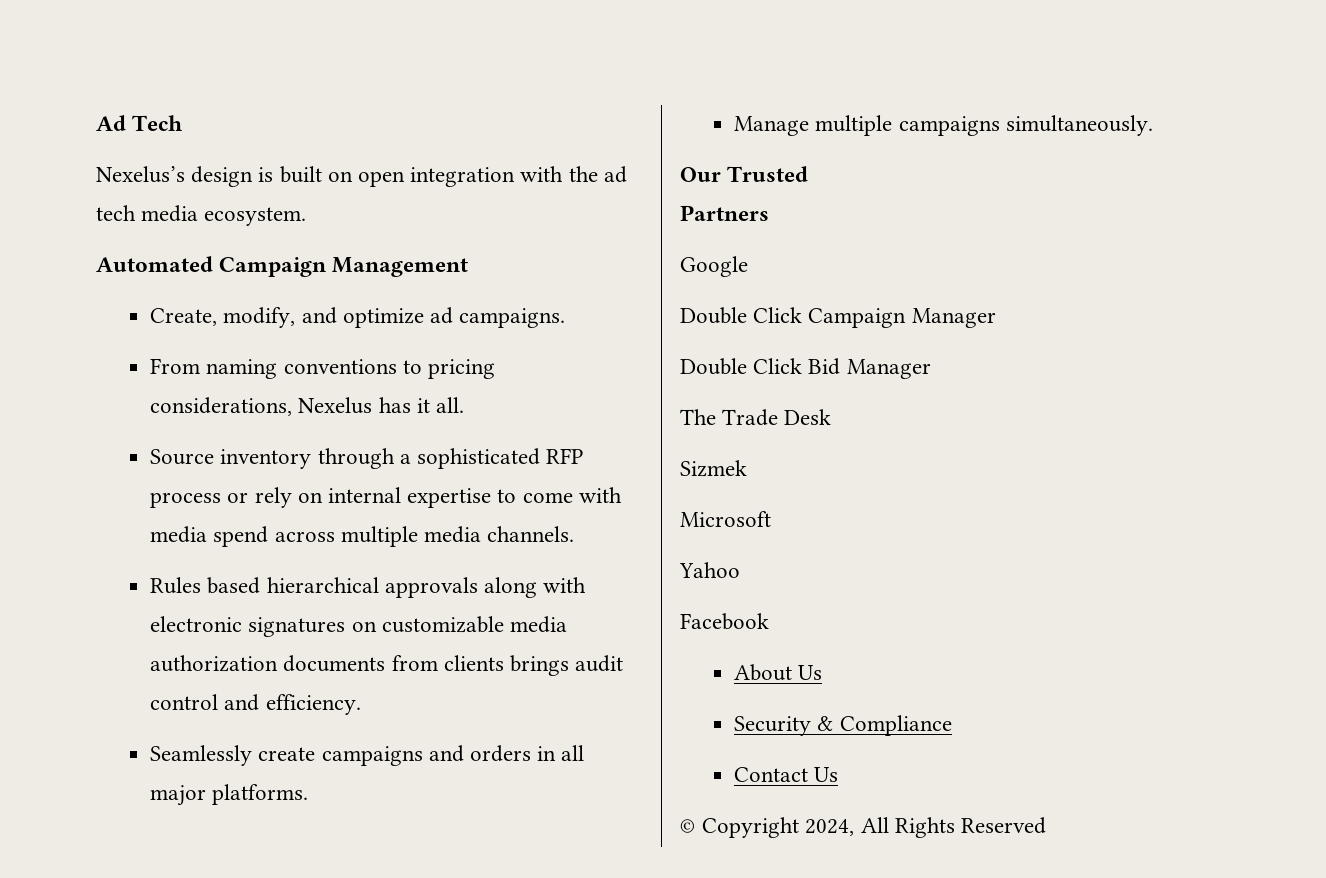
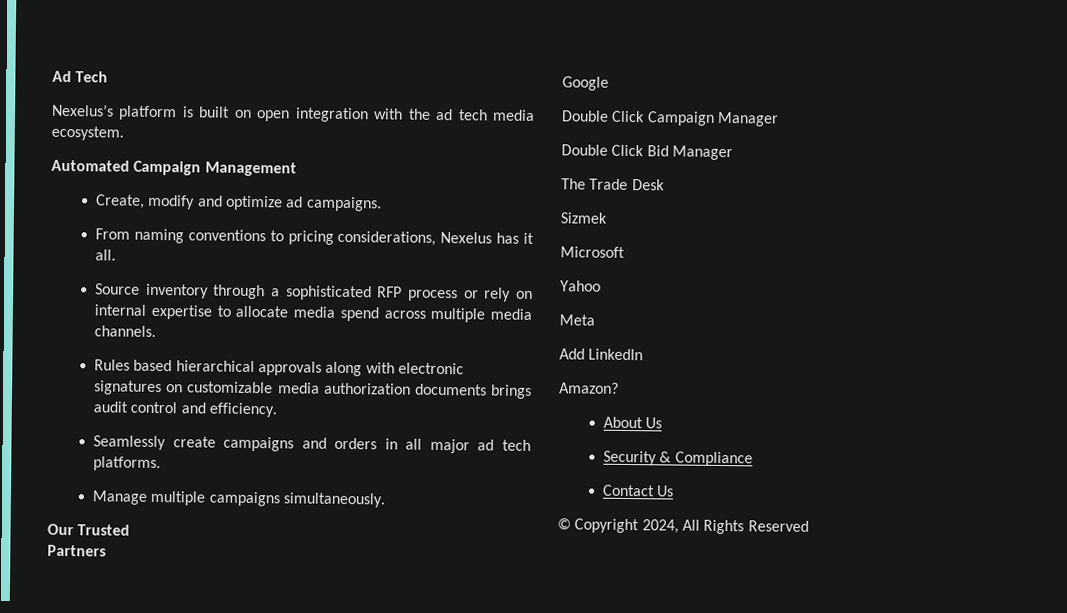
- Nexelus’s design is built on open integration with the ad tech media ecosystem.
+ Nexelus’s platform is built on open integration with the ad tech media ecosystem.
- Create, modify, and optimize ad campaigns.
+ Create, modify and optimize ad campaigns.
- Source inventory through a sophisticated RFP process or rely on internal expertise to come with media spend across multiple media channels.
+ Source inventory through a sophisticated RFP process or rely on internal expertise to allocate media spend across multiple media channels.
- Rules based hierarchical approvals along with electronic signatures on customizable media authorization documents from clients brings audit control and efficiency.
+ Rules based hierarchical approvals along with electronic signatures on customizable media authorization documents brings audit control and efficiency.
- Seamlessly create campaigns and orders in all major platforms.
+ Seamlessly create campaigns and orders in all major ad tech platforms.
- Facebook
+ Meta
+ Add LinkedIn
+ Amazon?

